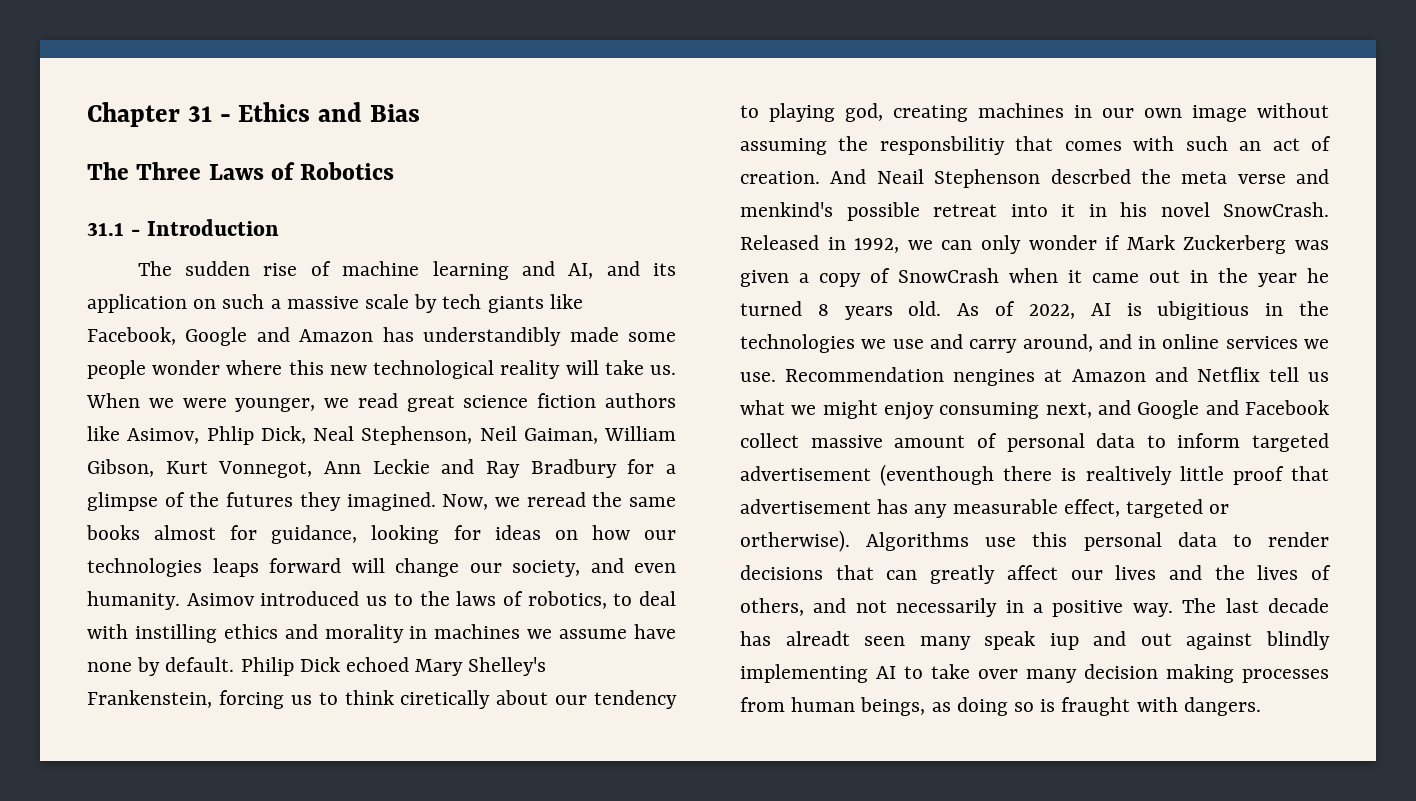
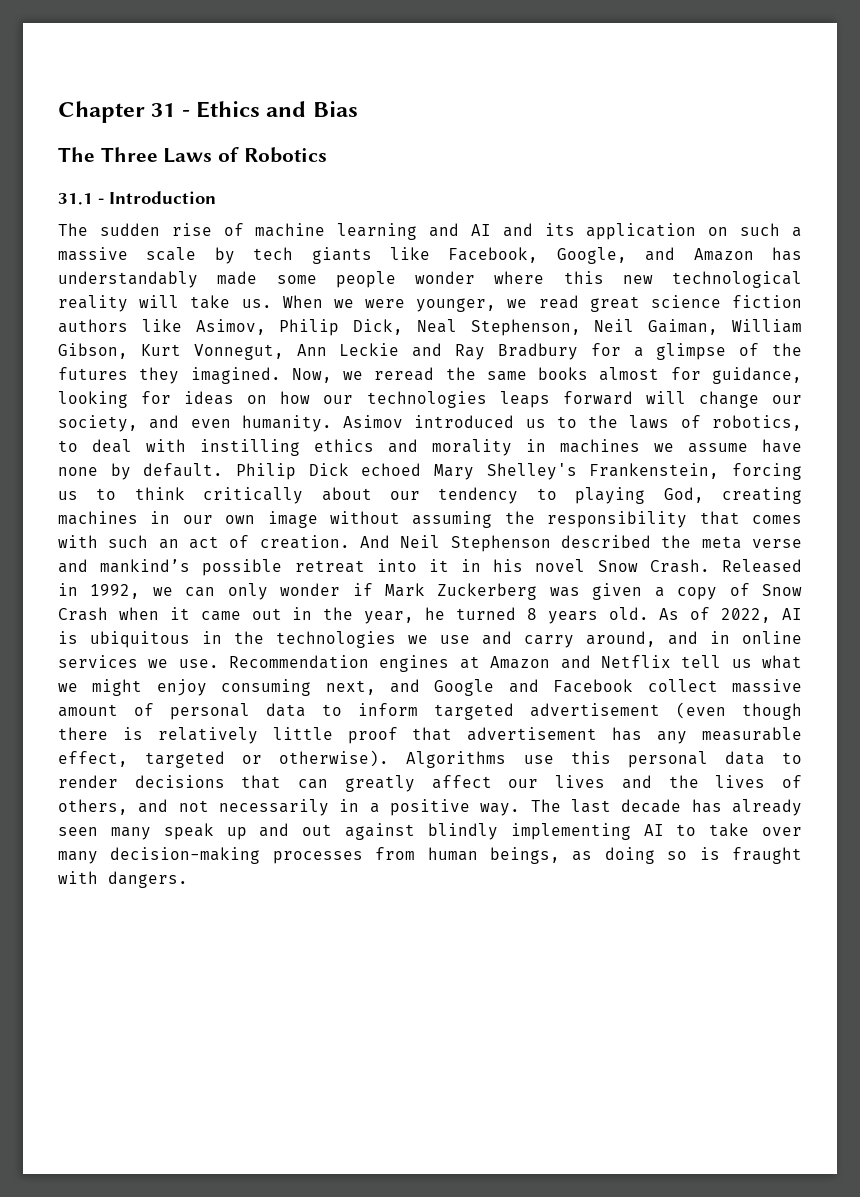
- The sudden rise of machine learning and AI, and its application on such a massive scale by tech giants like Facebook, Google and Amazon has understandibly made some people wonder where this new technological reality will take us.
+ The sudden rise of machine learning and AI and its application on such a massive scale by tech giants like Facebook, Google, and Amazon has understandably made some people wonder where this new technological reality will take us.
- When we were younger, we read great science fiction authors like Asimov, Phlip Dick, Neal Stephenson, Neil Gaiman, William Gibson, Kurt Vonnegot, Ann Leckie and Ray Bradbury for a glimpse of the futures they imagined.
+ When we were younger, we read great science fiction authors like Asimov, Philip Dick, Neal Stephenson, Neil Gaiman, William Gibson, Kurt Vonnegut, Ann Leckie and Ray Bradbury for a glimpse of the futures they imagined.
- Philip Dick echoed Mary Shelley's Frankenstein, forcing us to think ciretically about our tendency to playing god, creating machines in our own image without assuming the responsbilitiy that comes with such an act of creation.
+ Philip Dick echoed Mary Shelley's Frankenstein, forcing us to think critically about our tendency to playing God, creating machines in our own image without assuming the responsibility that comes with such an act of creation.
- And Neail Stephenson descrbed the meta verse and menkind's possible retreat into it in his novel SnowCrash.
+ And Neil Stephenson described the meta verse and mankind’s possible retreat into it in his novel Snow Crash.
- Released in 1992, we can only wonder if Mark Zuckerberg was given a copy of SnowCrash when it came out in the year he turned 8 years old.
+ Released in 1992, we can only wonder if Mark Zuckerberg was given a copy of Snow Crash when it came out in the year, he turned 8 years old.
- As of 2022, AI is ubigitious in the technologies we use and carry around, and in online services we use.
+ As of 2022, AI is ubiquitous in the technologies we use and carry around, and in online services we use.
- Recommendation nengines at Amazon and Netflix tell us what we might enjoy consuming next, and Google and Facebook collect massive amount of personal data to inform targeted advertisement (eventhough there is realtively little proof that advertisement has any measurable effect, targeted or ortherwise).
+ Recommendation engines at Amazon and Netflix tell us what we might enjoy consuming next, and Google and Facebook collect massive amount of personal data to inform targeted advertisement (even though there is relatively little proof that advertisement has any measurable effect, targeted or otherwise).
- The last decade has alreadt seen many speak iup and out against blindly implementing AI to take over many decision making processes from human beings, as doing so is fraught with dangers.
+ The last decade has already seen many speak up and out against blindly implementing AI to take over many decision-making processes from human beings, as doing so is fraught with dangers.

